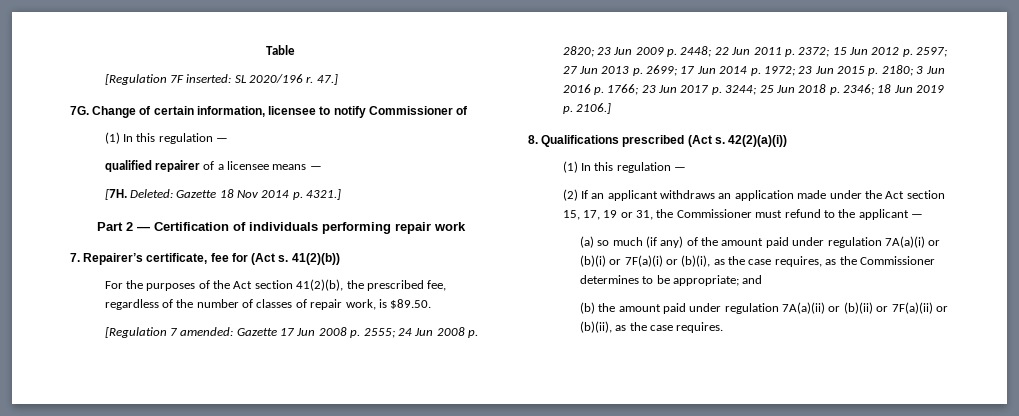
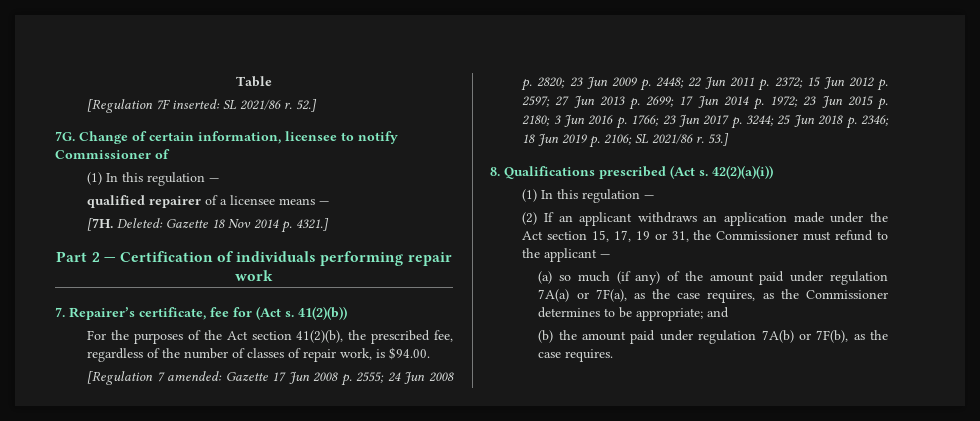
- [Regulation 7F inserted: SL 2020/196 r. 47.]
+ [Regulation 7F inserted: SL 2021/86 r. 52.]
- For the purposes of the Act section 41(2)(b), the prescribed fee, regardless of the number of classes of repair work, is $89.50.
+ For the purposes of the Act section 41(2)(b), the prescribed fee, regardless of the number of classes of repair work, is $94.00.
- 18 Jun 2019 p. 2106.]
+ 18 Jun 2019 p. 2106; SL 2021/86 r. 53.]
- (a) so much (if any) of the amount paid under regulation 7A(a)(i) or (b)(i) or 7F(a)(i) or (b)(i), as the case requires, as the Commissioner determines to be appropriate; and
+ (a) so much (if any) of the amount paid under regulation 7A(a) or 7F(a), as the case requires, as the Commissioner determines to be appropriate; and
- (b) the amount paid under regulation 7A(a)(ii) or (b)(ii) or 7F(a)(ii) or (b)(ii), as the case requires.
+ (b) the amount paid under regulation 7A(b) or 7F(b), as the case requires.

